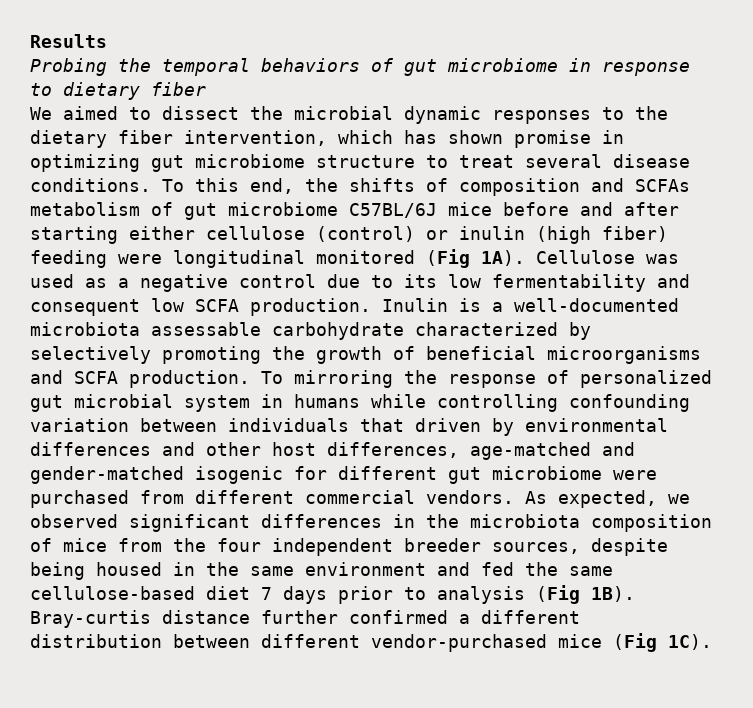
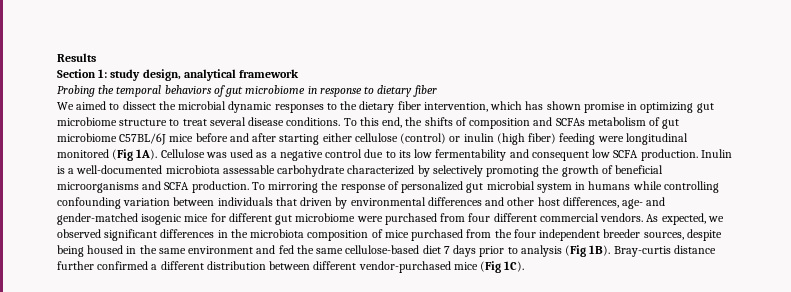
+ Section 1: study design, analytical framework
- To mirroring the response of personalized gut microbial system in humans while controlling confounding variation between individuals that driven by environmental differences and other host differences, age-matched and gender-matched isogenic for different gut microbiome were purchased from different commercial vendors.
+ To mirroring the response of personalized gut microbial system in humans while controlling confounding variation between individuals that driven by environmental differences and other host differences, age- and gender-matched isogenic mice for different gut microbiome were purchased from four different commercial vendors.
- As expected, we observed significant differences in the microbiota composition of mice from the four independent breeder sources, despite being housed in the same environment and fed the same cellulose-based diet 7 days prior to analysis (Fig 1B).
+ As expected, we observed significant differences in the microbiota composition of mice purchased from the four independent breeder sources, despite being housed in the same environment and fed the same cellulose-based diet 7 days prior to analysis (Fig 1B).

